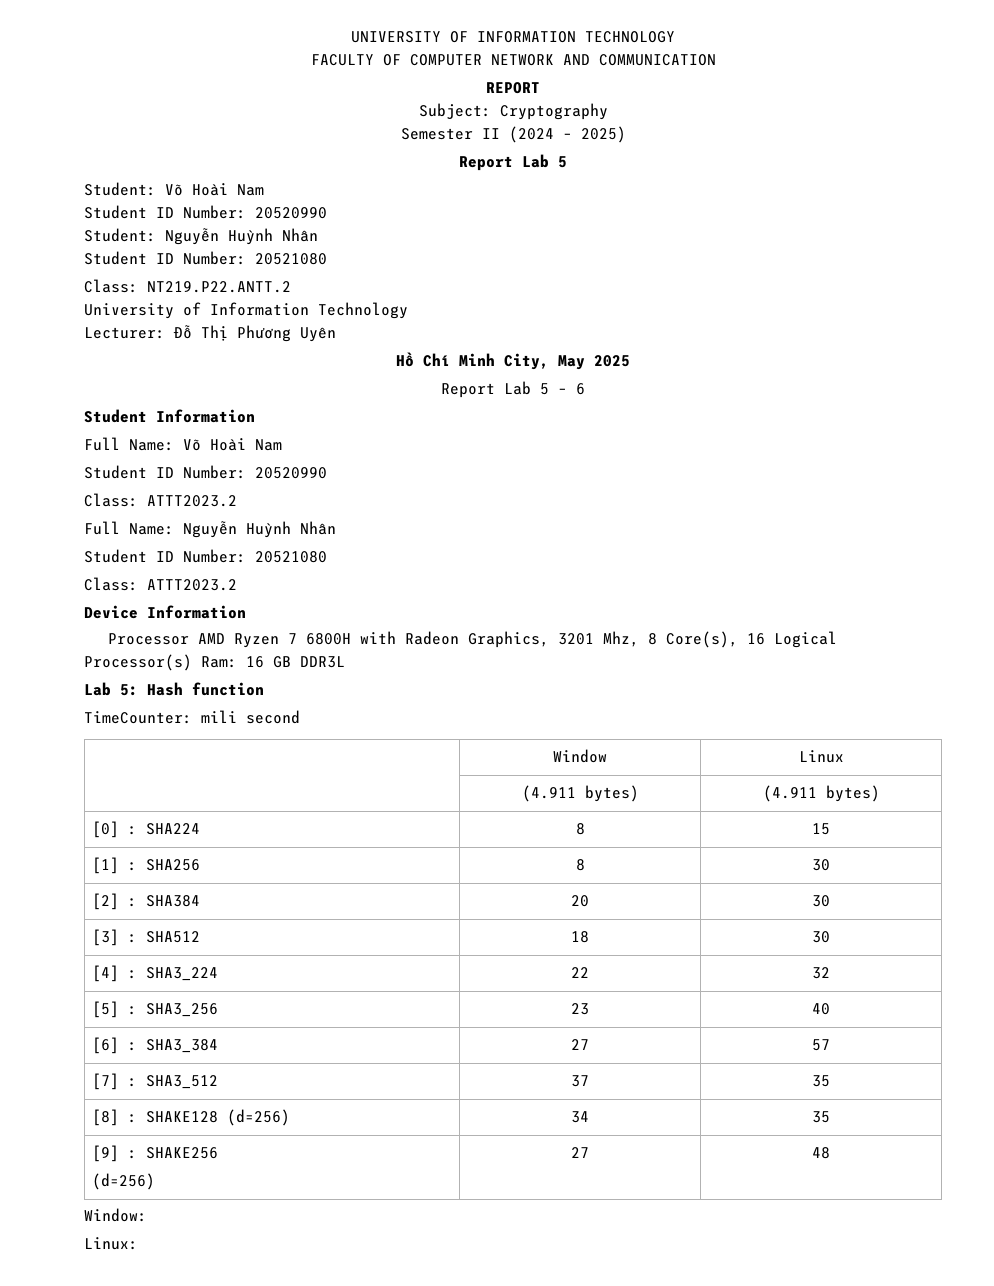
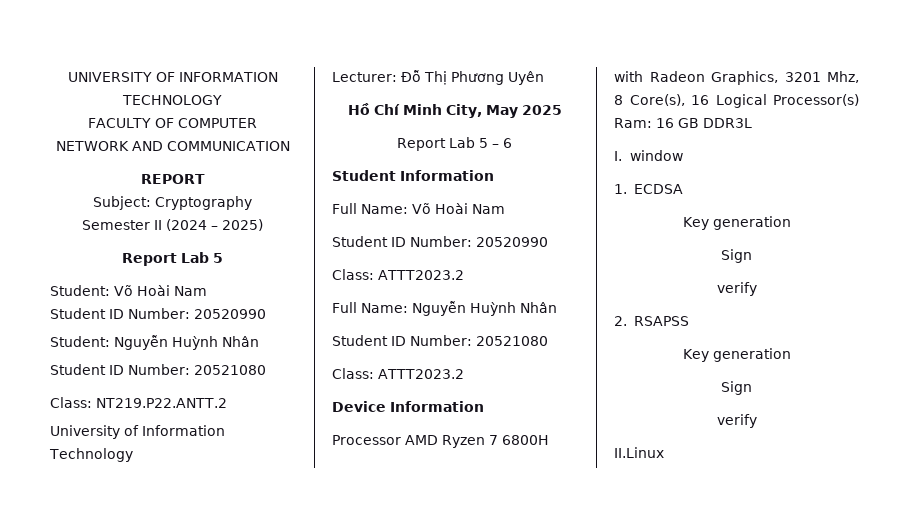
- Lab 5: Hash function
- TimeCounter: mili second
- | Window | Linux
- | (4.911 bytes) | (4.911 bytes)
- [0] : SHA224 | 8 | 15
- [1] : SHA256 | 8 | 30
- [2] : SHA384 | 20 | 30
- [3] : SHA512 | 18 | 30
- [4] : SHA3_224 | 22 | 32
- [5] : SHA3_256 | 23 | 40
- [6] : SHA3_384 | 27 | 57
- [7] : SHA3_512 | 37 | 35
- [8] : SHAKE128 (d=256) | 34 | 35
- [9] : SHAKE256
- (d=256) | 27 | 48
- Window:
- Linux:
+ I. window
+ 1. ECDSA
+ Key generation
+ Sign
+ verify
+ 2. RSAPSS
+ Key generation
+ Sign
+ verify
+ II.Linux

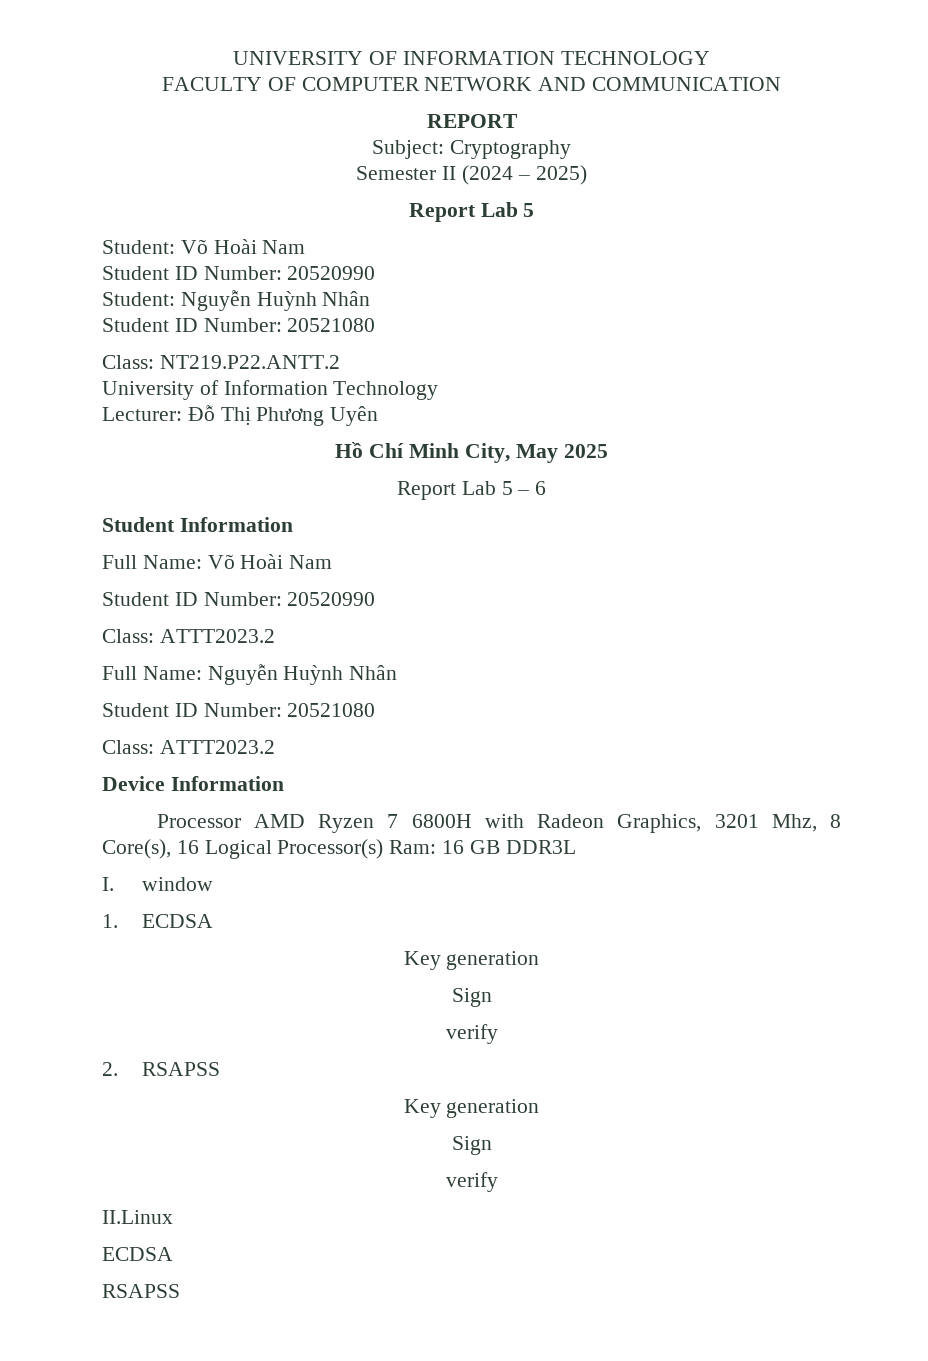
  II.Linux
+ ECDSA
+ RSAPSS

